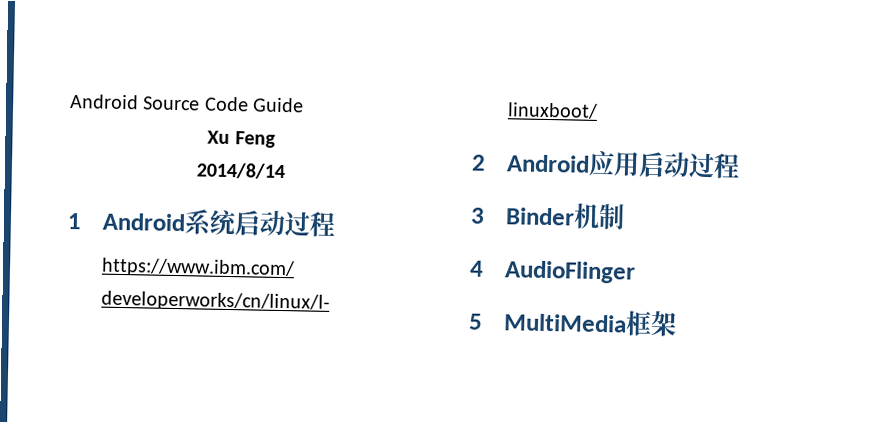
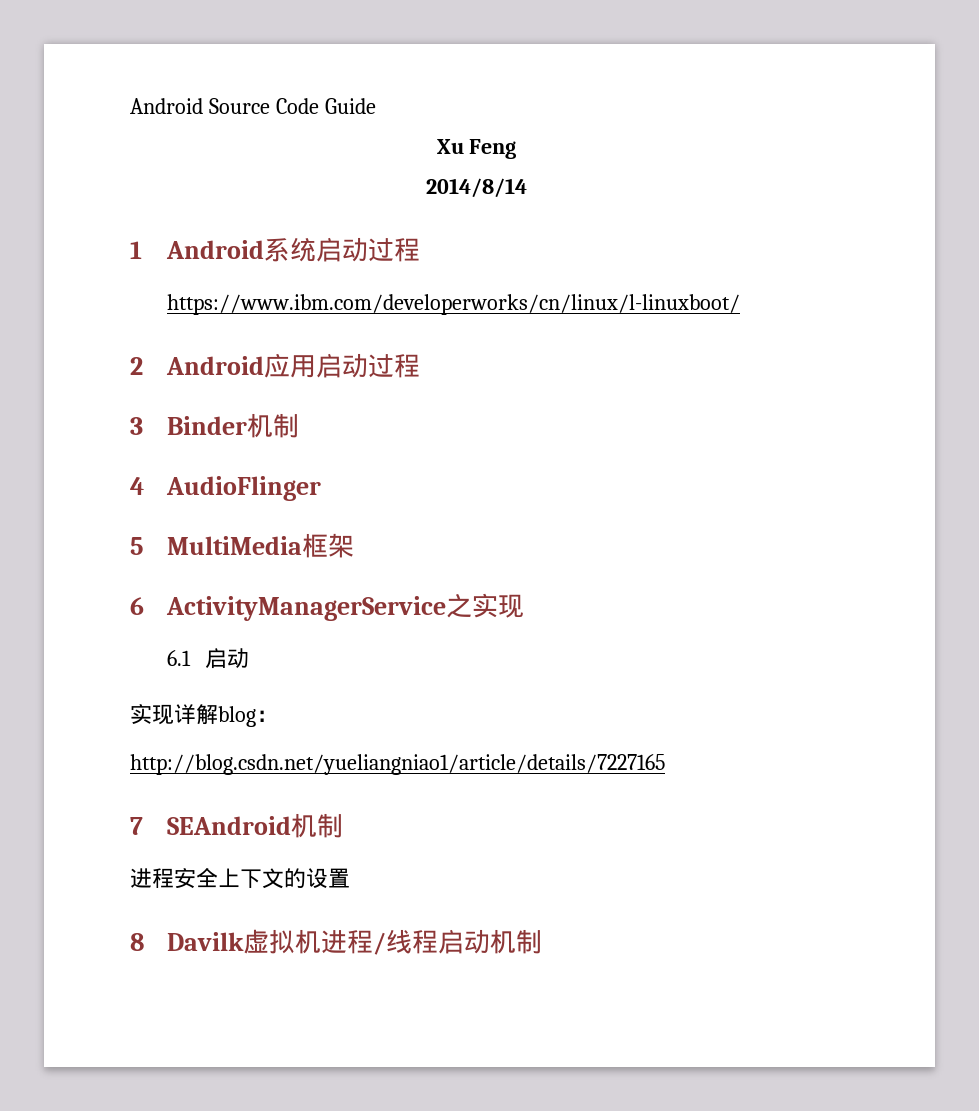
+ 6 ActivityManagerService之实现
+ 6.1启动
+ 实现详解blog：
+ http://blog.csdn.net/yueliangniao1/article/details/7227165
+ 7 SEAndroid机制
+ 进程安全上下文的设置
+ 8 Davilk虚拟机进程/线程启动机制

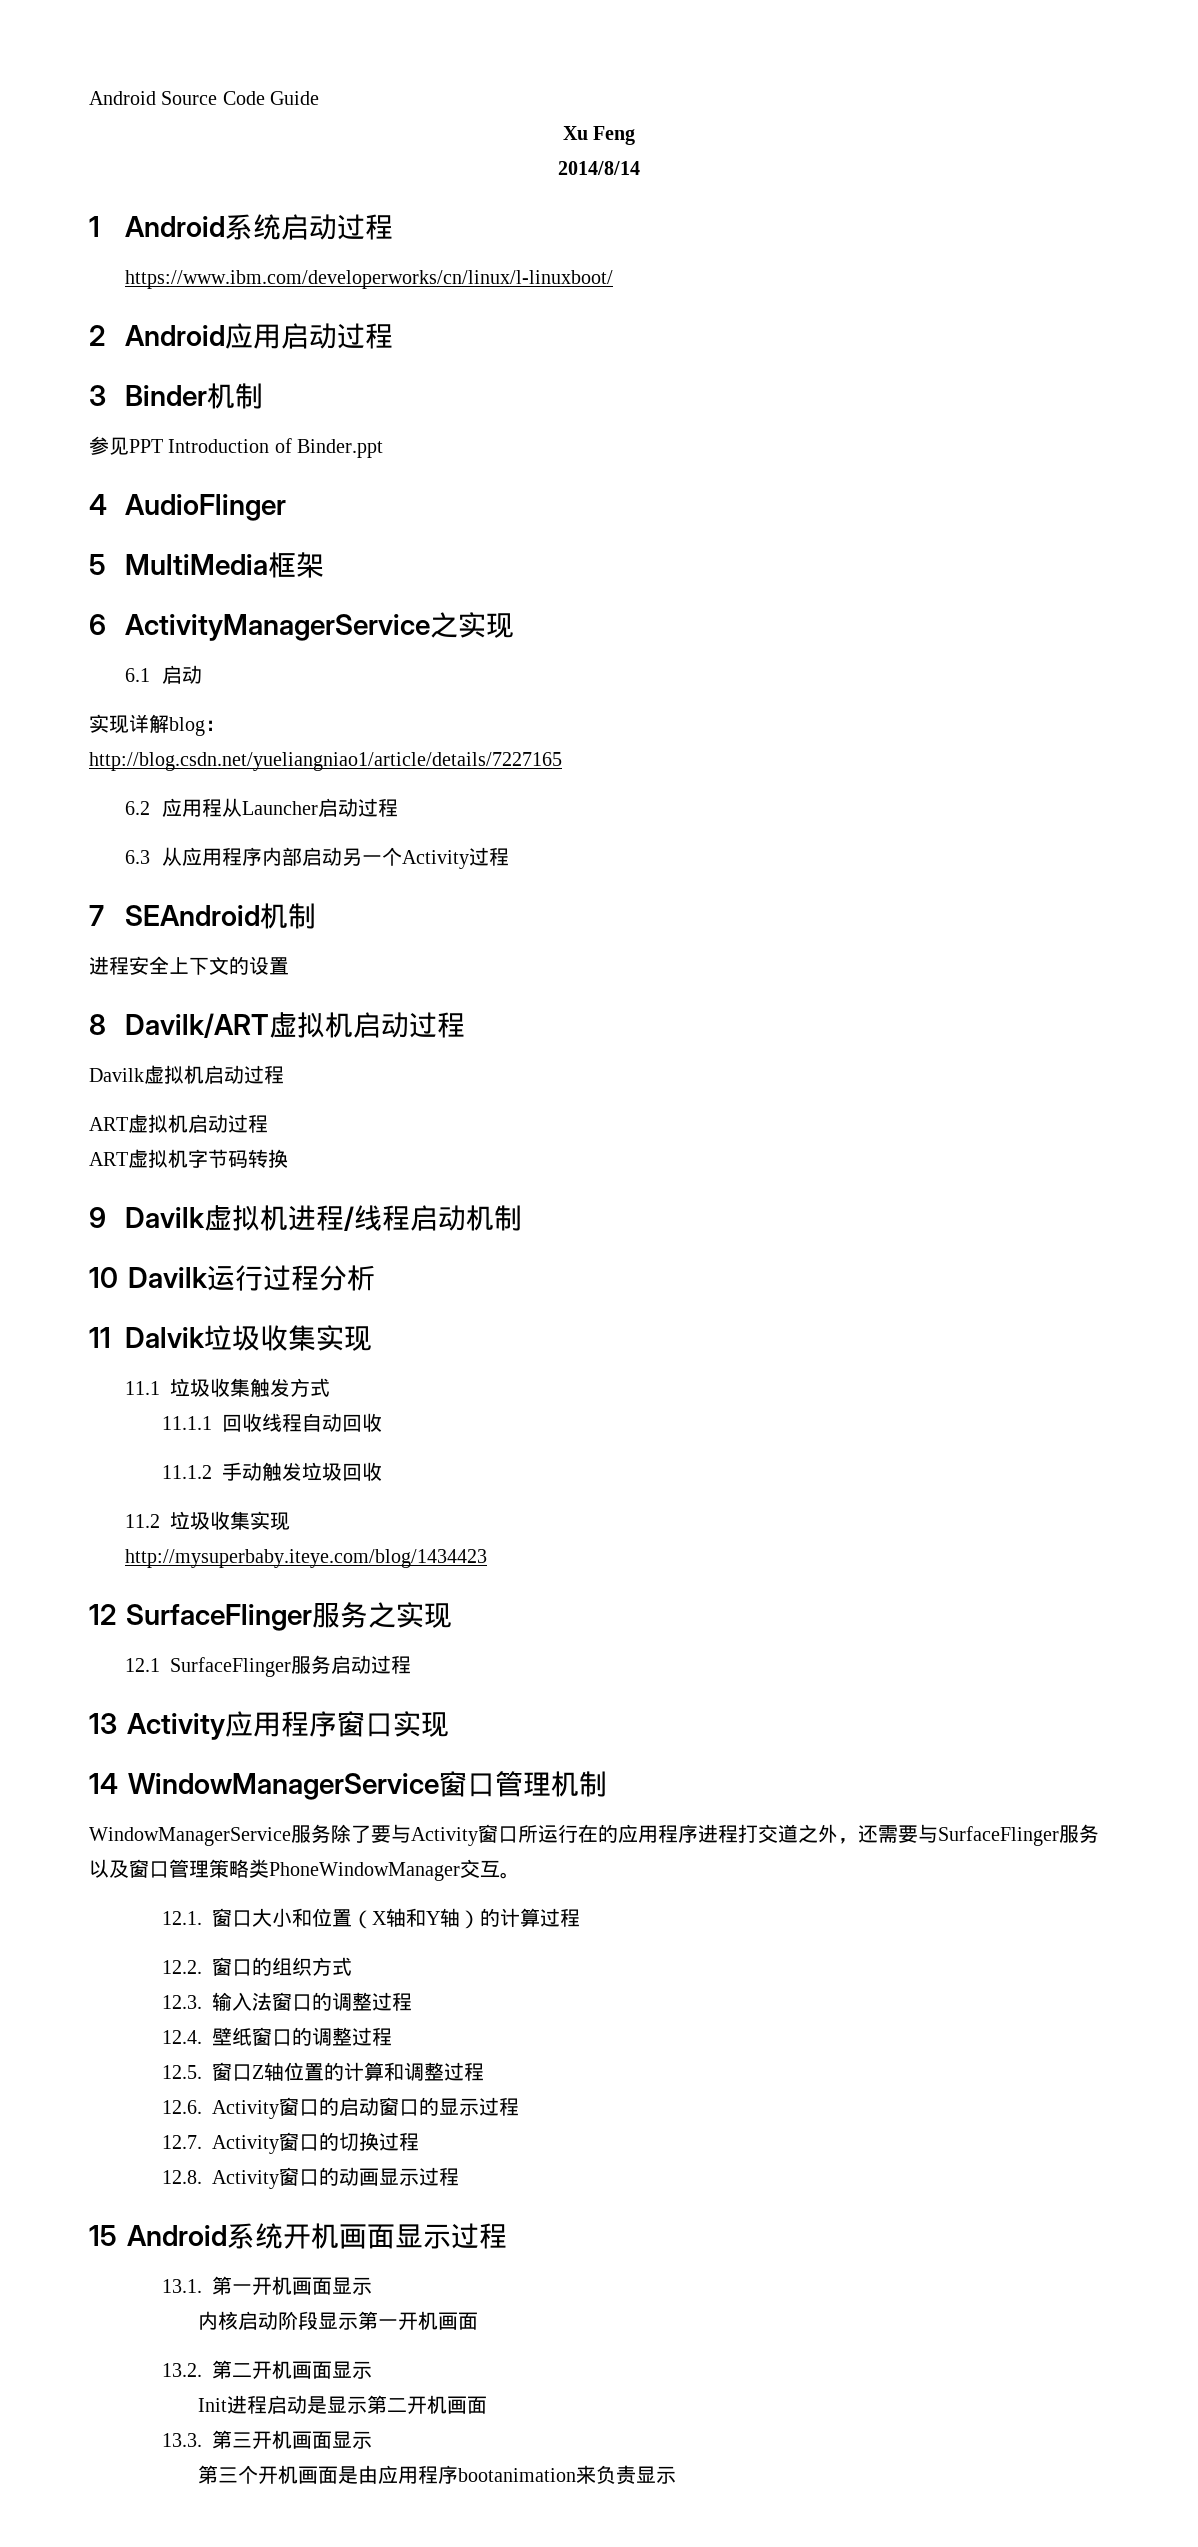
+ 参见PPT Introduction of Binder.ppt
+ 6.2应用程从Launcher启动过程
+ 6.3从应用程序内部启动另一个Activity过程
- 8 Davilk虚拟机进程/线程启动机制
+ 8 Davilk/ART虚拟机启动过程
+ Davilk虚拟机启动过程
+ ART虚拟机启动过程
+ ART虚拟机字节码转换
+ 9 Davilk虚拟机进程/线程启动机制
+ 10 Davilk运行过程分析
+ 11 Dalvik垃圾收集实现
+ 11.1垃圾收集触发方式
+ 11.1.1回收线程自动回收
+ 11.1.2手动触发垃圾回收
+ 11.2垃圾收集实现
+ http://mysuperbaby.iteye.com/blog/1434423
+ 12 SurfaceFlinger服务之实现
+ 12.1 SurfaceFlinger服务启动过程
+ 13 Activity应用程序窗口实现
+ 14 WindowManagerService窗口管理机制
+ WindowManagerService服务除了要与Activity窗口所运行在的应用程序进程打交道之外，还需要与SurfaceFlinger服务以及窗口管理策略类PhoneWindowManager交互。
+ 12.1.窗口大小和位置（X轴和Y轴）的计算过程
+ 12.2.窗口的组织方式
+ 12.3.输入法窗口的调整过程
+ 12.4.壁纸窗口的调整过程
+ 12.5.窗口Z轴位置的计算和调整过程
+ 12.6. Activity窗口的启动窗口的显示过程
+ 12.7. Activity窗口的切换过程
+ 12.8. Activity窗口的动画显示过程
+ 15 Android系统开机画面显示过程
+ 13.1.第一开机画面显示
+ 内核启动阶段显示第一开机画面
+ 13.2.第二开机画面显示
+ Init进程启动是显示第二开机画面
+ 13.3.第三开机画面显示
+ 第三个开机画面是由应用程序bootanimation来负责显示

